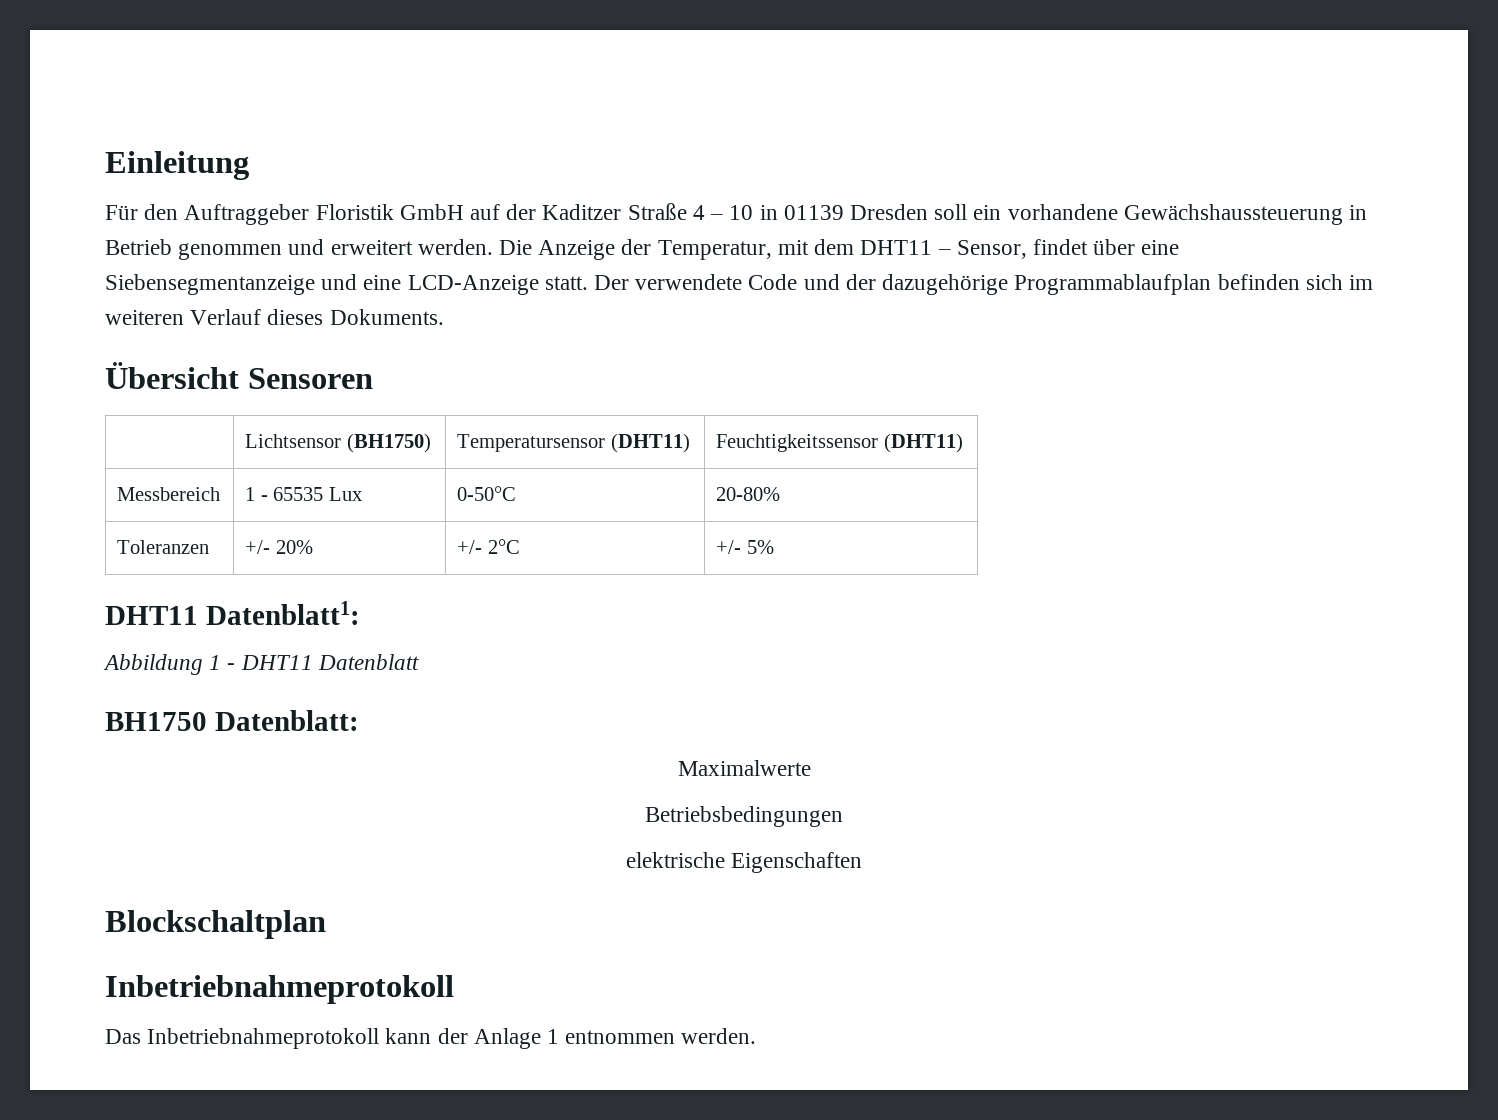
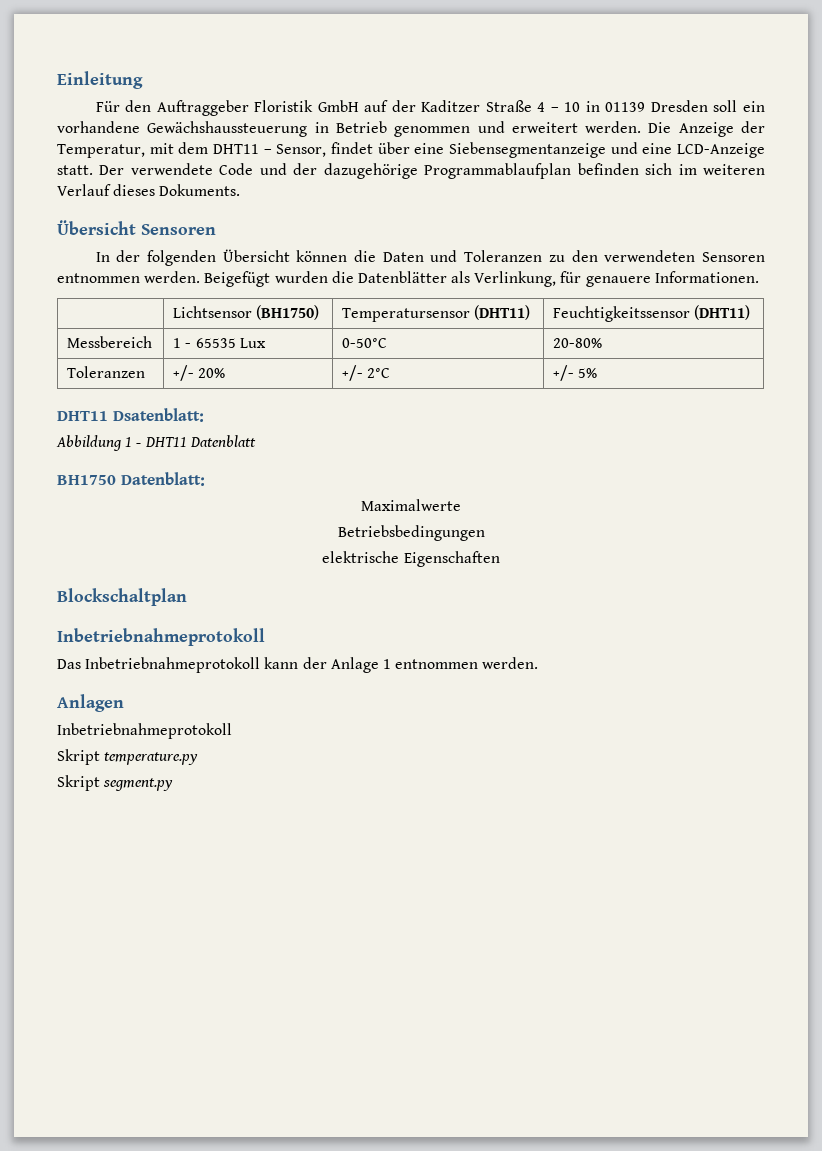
+ In der folgenden Übersicht können die Daten und Toleranzen zu den verwendeten Sensoren entnommen werden. Beigefügt wurden die Datenblätter als Verlinkung, für genauere Informationen.
- DHT11 Datenblatt1:
+ DHT11 Dsatenblatt:
+ Anlagen
+ Inbetriebnahmeprotokoll
+ Skript temperature.py
+ Skript segment.py

